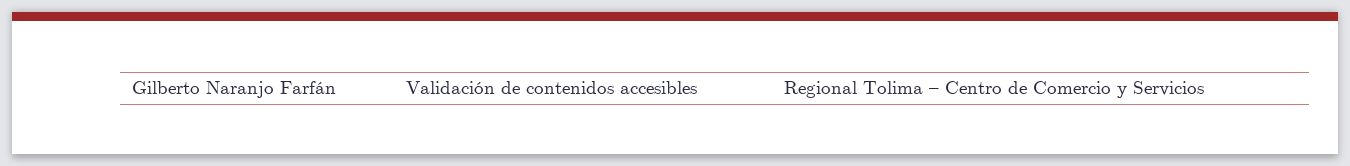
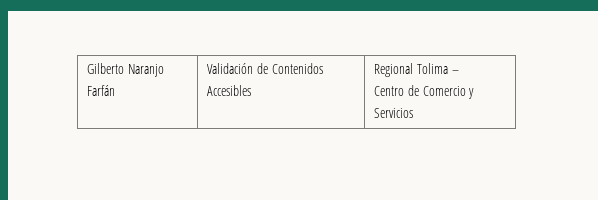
- Gilberto Naranjo Farfán | Validación de contenidos accesibles | Regional Tolima – Centro de Comercio y Servicios
+ Gilberto Naranjo Farfán | Validación de Contenidos Accesibles | Regional Tolima –
+ Centro de Comercio y Servicios

